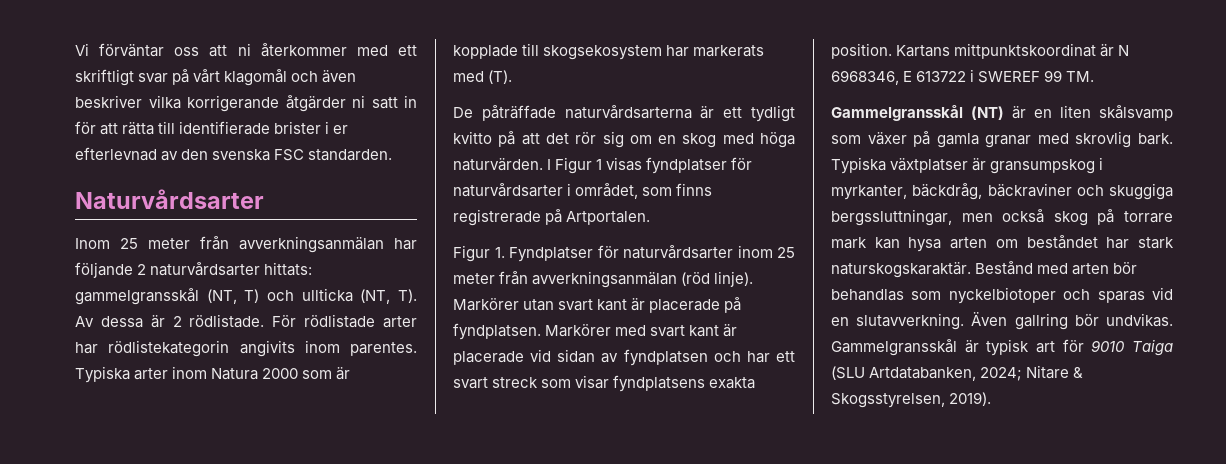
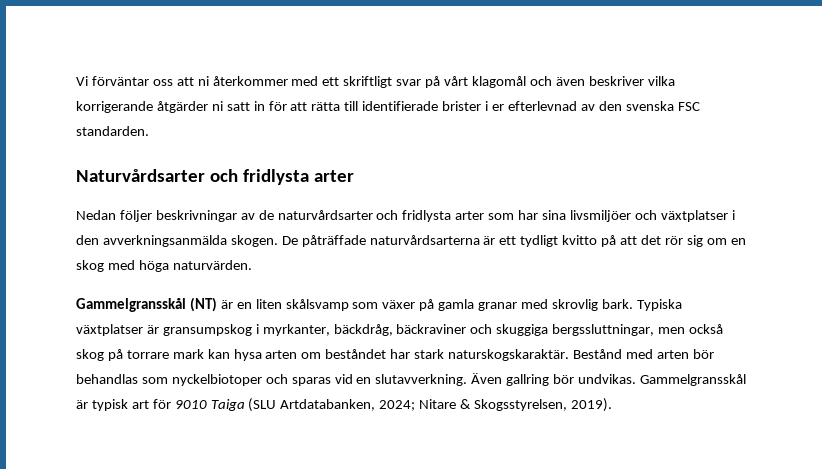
- Naturvårdsarter
- Inom 25 meter från avverkningsanmälan har följande 2 naturvårdsarter hittats: gammelgransskål (NT, T) och ullticka (NT, T). Av dessa är 2 rödlistade. För rödlistade arter har rödlistekategorin angivits inom parentes. Typiska arter inom Natura 2000 som är kopplade till skogsekosystem har markerats med (T).
- De påträffade naturvårdsarterna är ett tydligt kvitto på att det rör sig om en skog med höga naturvärden. I Figur 1 visas fyndplatser för naturvårdsarter i området, som finns registrerade på Artportalen.
- Figur 1. Fyndplatser för naturvårdsarter inom 25 meter från avverkningsanmälan (röd linje). Markörer utan svart kant är placerade på fyndplatsen. Markörer med svart kant är placerade vid sidan av fyndplatsen och har ett svart streck som visar fyndplatsens exakta position. Kartans mittpunktskoordinat är N 6968346, E 613722 i SWEREF 99 TM.
+ Naturvårdsarter och fridlysta arter
+ Nedan följer beskrivningar av de naturvårdsarter och fridlysta arter som har sina livsmiljöer och växtplatser i den avverkningsanmälda skogen. De påträffade naturvårdsarterna är ett tydligt kvitto på att det rör sig om en skog med höga naturvärden.

